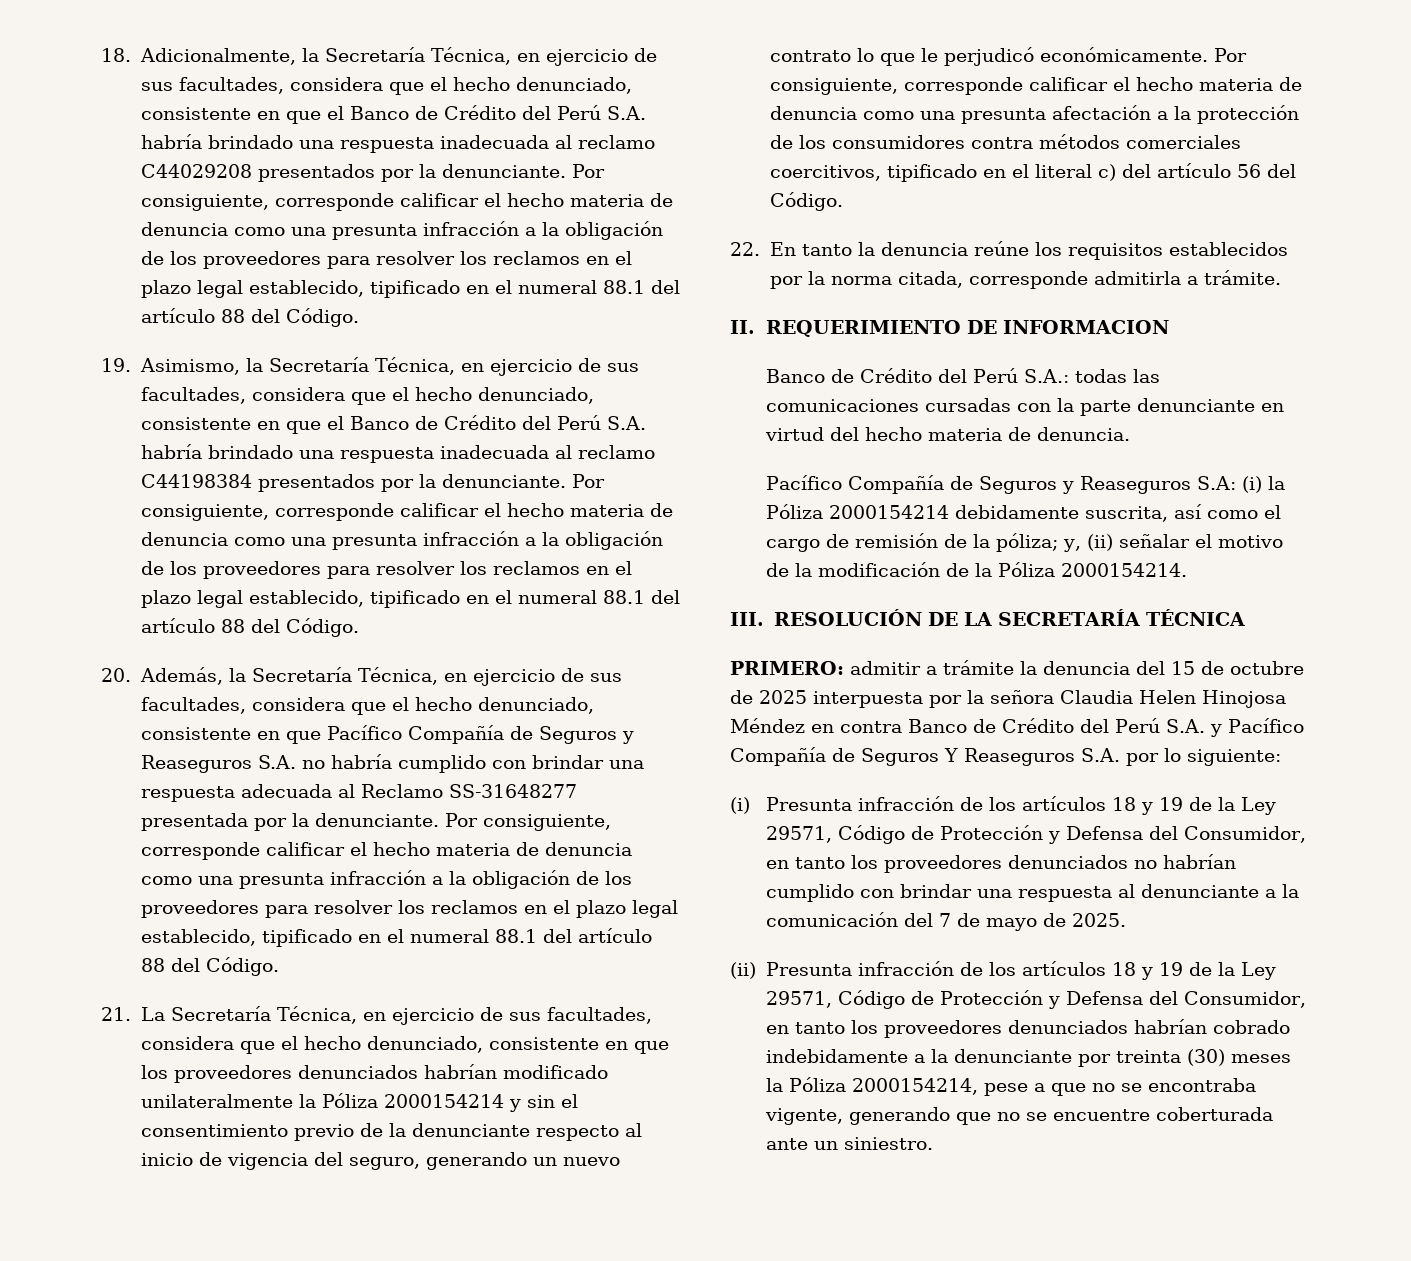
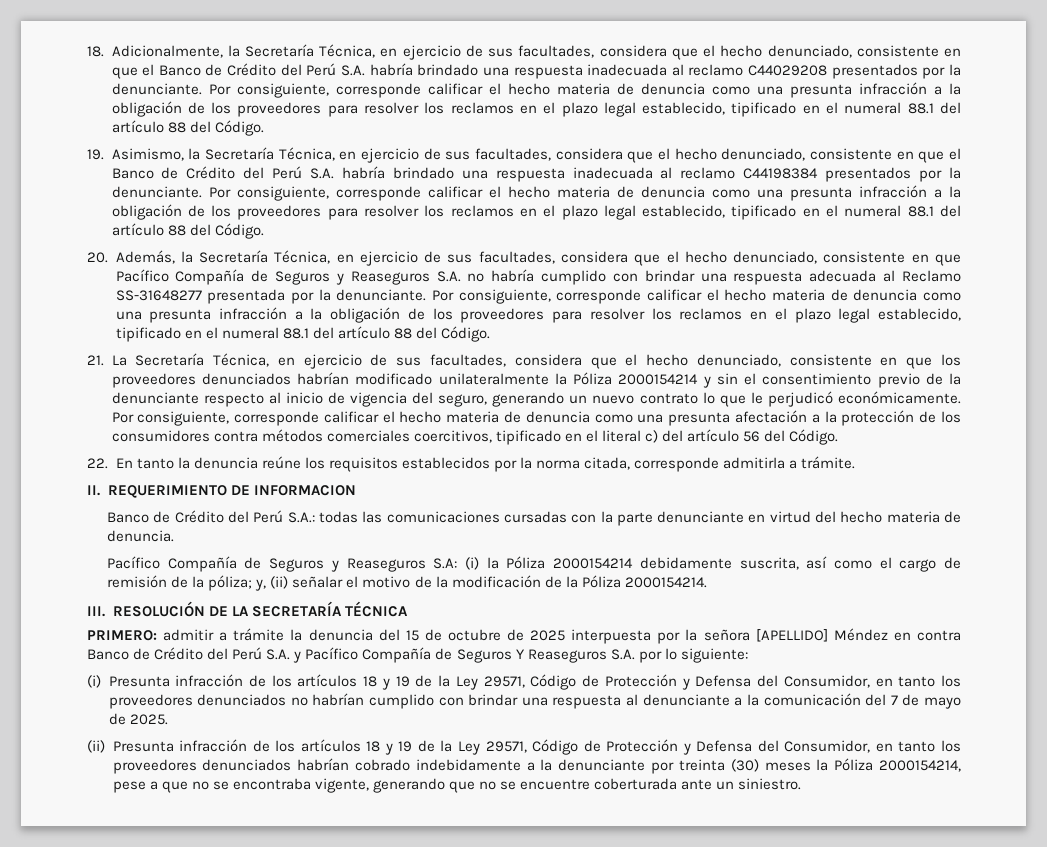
- PRIMERO: admitir a trámite la denuncia del 15 de octubre de 2025 interpuesta por la señora Claudia Helen Hinojosa Méndez en contra Banco de Crédito del Perú S.A. y Pacífico Compañía de Seguros Y Reaseguros S.A. por lo siguiente:
+ PRIMERO: admitir a trámite la denuncia del 15 de octubre de 2025 interpuesta por la señora [APELLIDO] Méndez en contra Banco de Crédito del Perú S.A. y Pacífico Compañía de Seguros Y Reaseguros S.A. por lo siguiente:

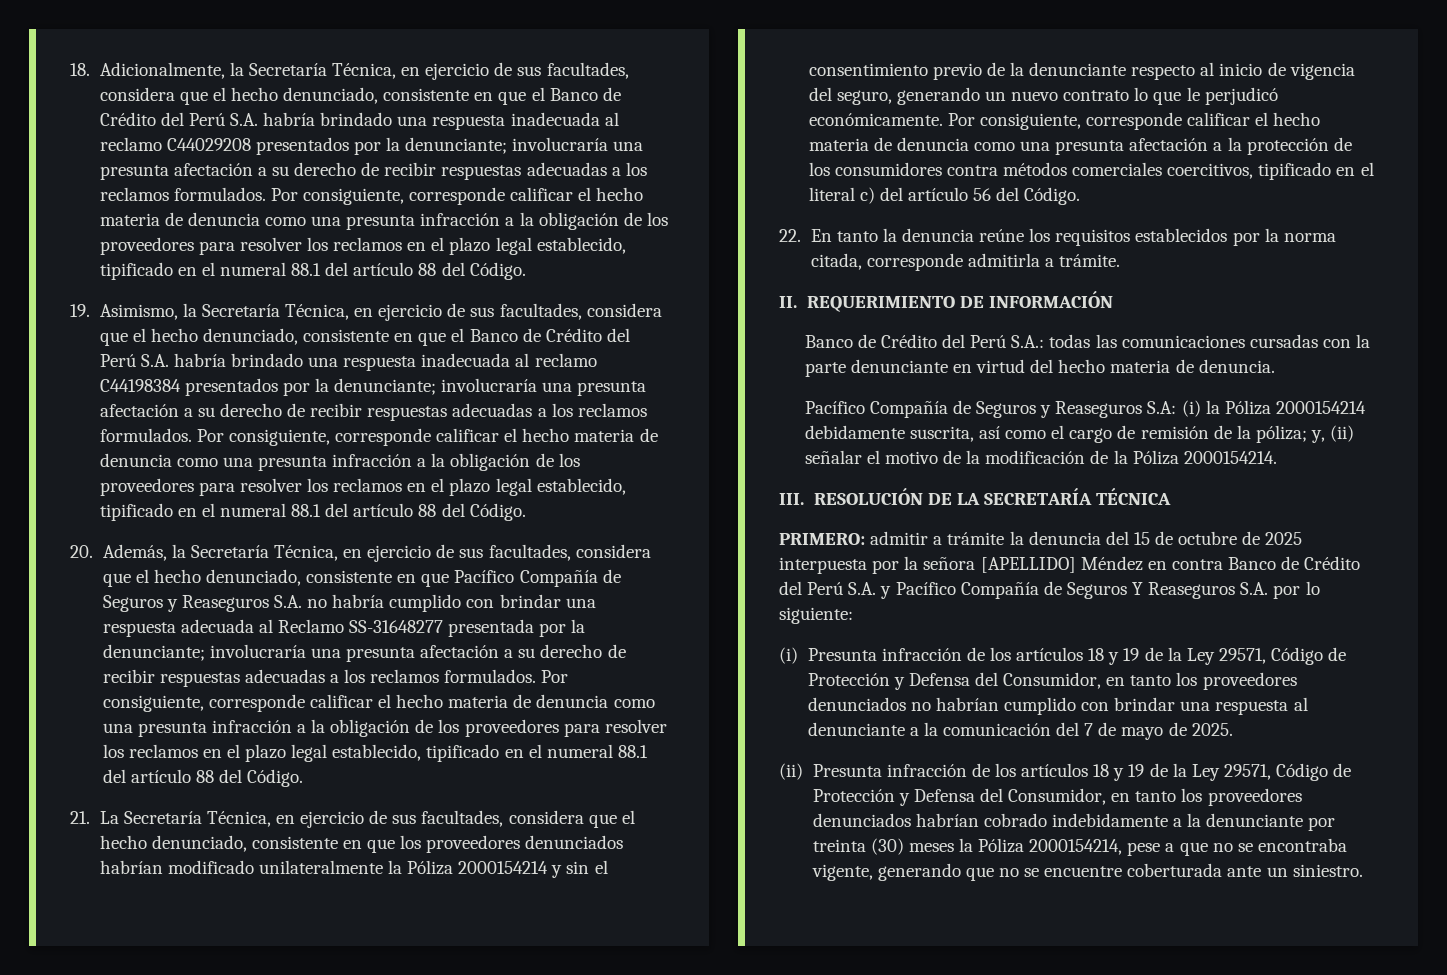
- 18. Adicionalmente, la Secretaría Técnica, en ejercicio de sus facultades, considera que el hecho denunciado, consistente en que el Banco de Crédito del Perú S.A. habría brindado una respuesta inadecuada al reclamo C44029208 presentados por la denunciante.
+ 18. Adicionalmente, la Secretaría Técnica, en ejercicio de sus facultades, considera que el hecho denunciado, consistente en que el Banco de Crédito del Perú S.A. habría brindado una respuesta inadecuada al reclamo C44029208 presentados por la denunciante; involucraría una presunta afectación a su derecho de recibir respuestas adecuadas a los reclamos formulados.
- 19. Asimismo, la Secretaría Técnica, en ejercicio de sus facultades, considera que el hecho denunciado, consistente en que el Banco de Crédito del Perú S.A. habría brindado una respuesta inadecuada al reclamo C44198384 presentados por la denunciante.
+ 19. Asimismo, la Secretaría Técnica, en ejercicio de sus facultades, considera que el hecho denunciado, consistente en que el Banco de Crédito del Perú S.A. habría brindado una respuesta inadecuada al reclamo C44198384 presentados por la denunciante; involucraría una presunta afectación a su derecho de recibir respuestas adecuadas a los reclamos formulados.
- 20. Además, la Secretaría Técnica, en ejercicio de sus facultades, considera que el hecho denunciado, consistente en que Pacífico Compañía de Seguros y Reaseguros S.A. no habría cumplido con brindar una respuesta adecuada al Reclamo SS-31648277 presentada por la denunciante.
+ 20. Además, la Secretaría Técnica, en ejercicio de sus facultades, considera que el hecho denunciado, consistente en que Pacífico Compañía de Seguros y Reaseguros S.A. no habría cumplido con brindar una respuesta adecuada al Reclamo SS-31648277 presentada por la denunciante; involucraría una presunta afectación a su derecho de recibir respuestas adecuadas a los reclamos formulados.
- II. REQUERIMIENTO DE INFORMACION
+ II. REQUERIMIENTO DE INFORMACIÓN

